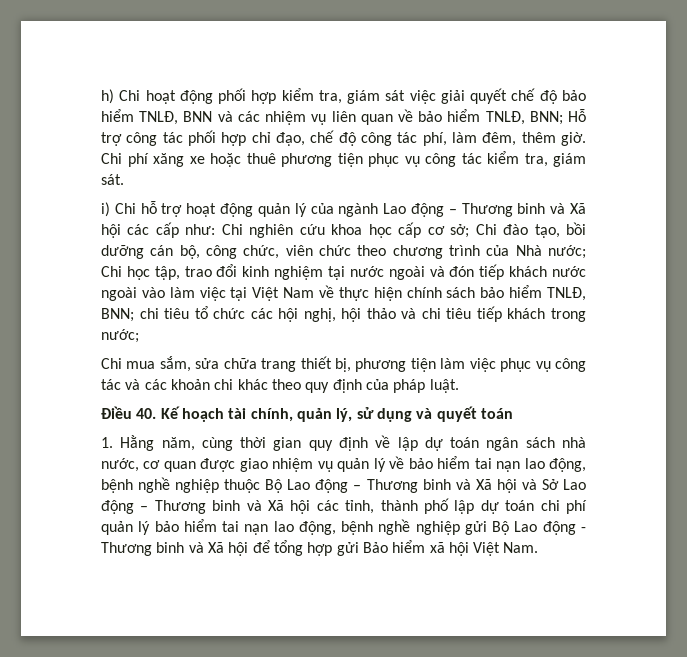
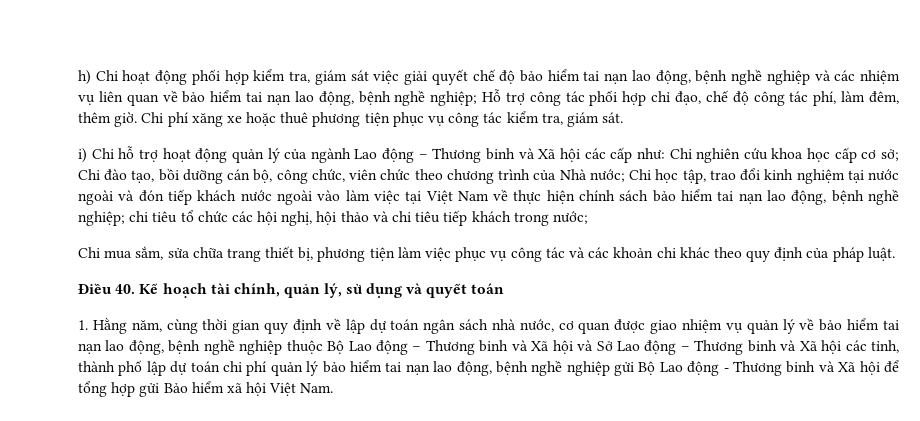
- h) Chi hoạt động phối hợp kiểm tra, giám sát việc giải quyết chế độ bảo hiểm TNLĐ, BNN và các nhiệm vụ liên quan về bảo hiểm TNLĐ, BNN; Hỗ trợ công tác phối hợp chỉ đạo, chế độ công tác phí, làm đêm, thêm giờ.
+ h) Chi hoạt động phối hợp kiểm tra, giám sát việc giải quyết chế độ bảo hiểm tai nạn lao động, bệnh nghề nghiệp và các nhiệm vụ liên quan về bảo hiểm tai nạn lao động, bệnh nghề nghiệp; Hỗ trợ công tác phối hợp chỉ đạo, chế độ công tác phí, làm đêm, thêm giờ.
- Chi học tập, trao đổi kinh nghiệm tại nước ngoài và đón tiếp khách nước ngoài vào làm việc tại Việt Nam về thực hiện chính sách bảo hiểm TNLĐ, BNN;
+ Chi học tập, trao đổi kinh nghiệm tại nước ngoài và đón tiếp khách nước ngoài vào làm việc tại Việt Nam về thực hiện chính sách bảo hiểm tai nạn lao động, bệnh nghề nghiệp;

